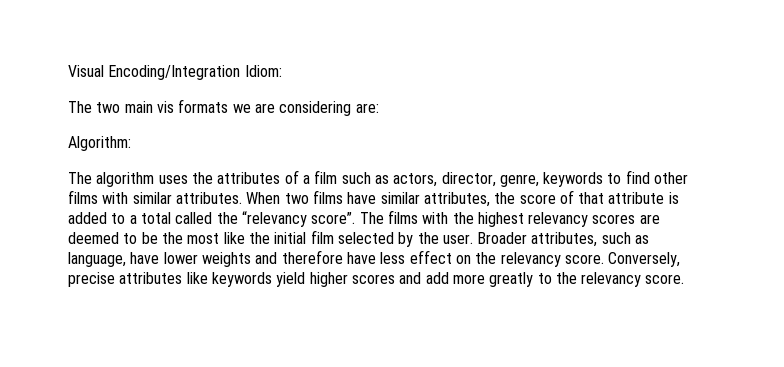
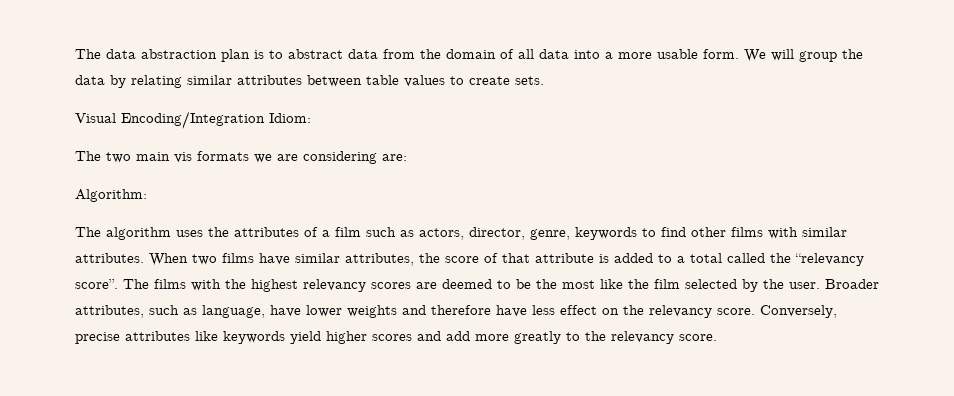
+ The data abstraction plan is to abstract data from the domain of all data into a more usable form. We will group the data by relating similar attributes between table values to create sets.
- The films with the highest relevancy scores are deemed to be the most like the initial film selected by the user.
+ The films with the highest relevancy scores are deemed to be the most like the film selected by the user.

